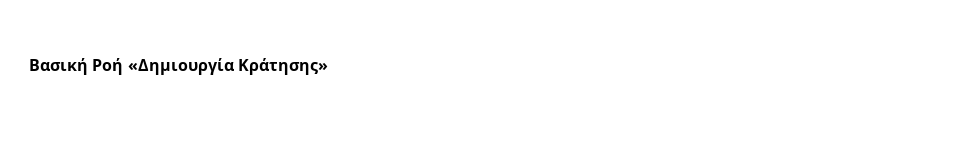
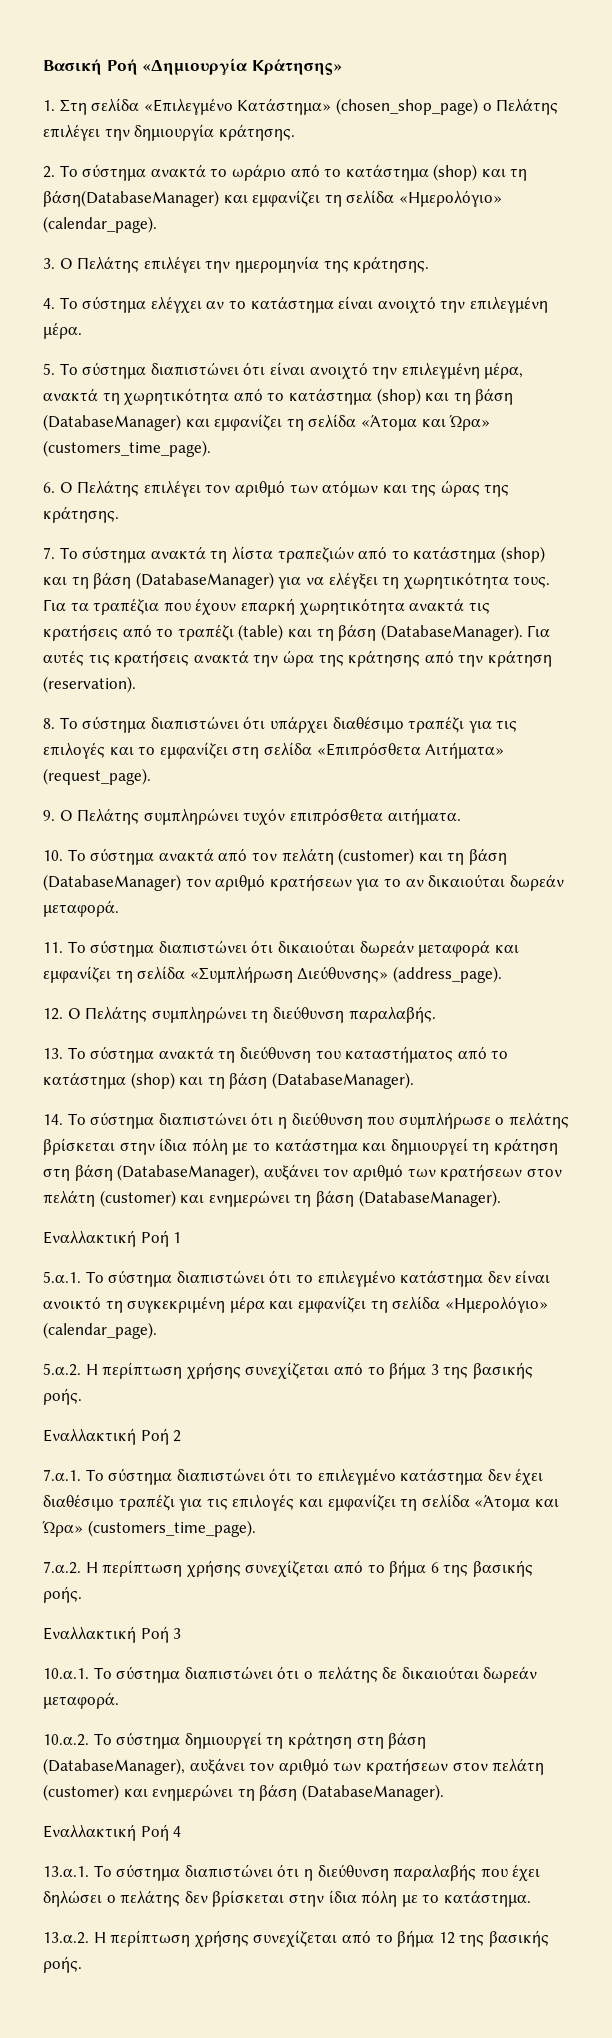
+ 1. Στη σελίδα «Επιλεγμένο Κατάστημα» (chosen_shop_page) ο Πελάτης επιλέγει την δημιουργία κράτησης.
+ 2. Το σύστημα ανακτά το ωράριο από το κατάστημα (shop) και τη βάση(DatabaseManager) και εμφανίζει τη σελίδα «Ημερολόγιο» (calendar_page).
+ 3. Ο Πελάτης επιλέγει την ημερομηνία της κράτησης.
+ 4. Το σύστημα ελέγχει αν το κατάστημα είναι ανοιχτό την επιλεγμένη μέρα.
+ 5. Το σύστημα διαπιστώνει ότι είναι ανοιχτό την επιλεγμένη μέρα, ανακτά τη χωρητικότητα από το κατάστημα (shop) και τη βάση (DatabaseManager) και εμφανίζει τη σελίδα «Άτομα και Ώρα» (customers_time_page).
+ 6. Ο Πελάτης επιλέγει τον αριθμό των ατόμων και της ώρας της κράτησης.
+ 7. Το σύστημα ανακτά τη λίστα τραπεζιών από το κατάστημα (shop) και τη βάση (DatabaseManager) για να ελέγξει τη χωρητικότητα τους. Για τα τραπέζια που έχουν επαρκή χωρητικότητα ανακτά τις κρατήσεις από το τραπέζι (table) και τη βάση (DatabaseManager). Για αυτές τις κρατήσεις ανακτά την ώρα της κράτησης από την κράτηση (reservation).
+ 8. Το σύστημα διαπιστώνει ότι υπάρχει διαθέσιμο τραπέζι για τις επιλογές και το εμφανίζει στη σελίδα «Επιπρόσθετα Αιτήματα» (request_page).
+ 9. Ο Πελάτης συμπληρώνει τυχόν επιπρόσθετα αιτήματα.
+ 10. Το σύστημα ανακτά από τον πελάτη (customer) και τη βάση (DatabaseManager) τον αριθμό κρατήσεων για το αν δικαιούται δωρεάν μεταφορά.
+ 11. Το σύστημα διαπιστώνει ότι δικαιούται δωρεάν μεταφορά και εμφανίζει τη σελίδα «Συμπλήρωση Διεύθυνσης» (address_page).
+ 12. Ο Πελάτης συμπληρώνει τη διεύθυνση παραλαβής.
+ 13. Το σύστημα ανακτά τη διεύθυνση του καταστήματος από το κατάστημα (shop) και τη βάση (DatabaseManager).
+ 14. Το σύστημα διαπιστώνει ότι η διεύθυνση που συμπλήρωσε ο πελάτης βρίσκεται στην ίδια πόλη με το κατάστημα και δημιουργεί τη κράτηση στη βάση (DatabaseManager), αυξάνει τον αριθμό των κρατήσεων στον πελάτη (customer) και ενημερώνει τη βάση (DatabaseManager).
+ Εναλλακτική Ροή 1
+ 5.α.1. Το σύστημα διαπιστώνει ότι το επιλεγμένο κατάστημα δεν είναι ανοικτό τη συγκεκριμένη μέρα και εμφανίζει τη σελίδα «Ημερολόγιο» (calendar_page).
+ 5.α.2. Η περίπτωση χρήσης συνεχίζεται από το βήμα 3 της βασικής ροής.
+ Εναλλακτική Ροή 2
+ 7.α.1. Το σύστημα διαπιστώνει ότι το επιλεγμένο κατάστημα δεν έχει διαθέσιμο τραπέζι για τις επιλογές και εμφανίζει τη σελίδα «Άτομα και Ώρα» (customers_time_page).
+ 7.α.2. Η περίπτωση χρήσης συνεχίζεται από το βήμα 6 της βασικής ροής.
+ Εναλλακτική Ροή 3
+ 10.α.1. Το σύστημα διαπιστώνει ότι ο πελάτης δε δικαιούται δωρεάν μεταφορά.
+ 10.α.2. Το σύστημα δημιουργεί τη κράτηση στη βάση (DatabaseManager), αυξάνει τον αριθμό των κρατήσεων στον πελάτη (customer) και ενημερώνει τη βάση (DatabaseManager).
+ Εναλλακτική Ροή 4
+ 13.α.1. Το σύστημα διαπιστώνει ότι η διεύθυνση παραλαβής που έχει δηλώσει ο πελάτης δεν βρίσκεται στην ίδια πόλη με το κατάστημα.
+ 13.α.2. Η περίπτωση χρήσης συνεχίζεται από το βήμα 12 της βασικής ροής.

